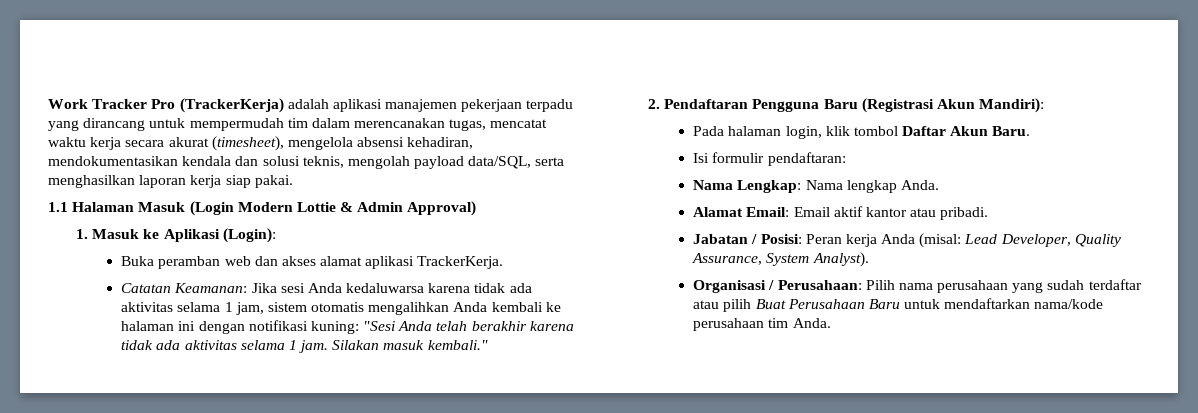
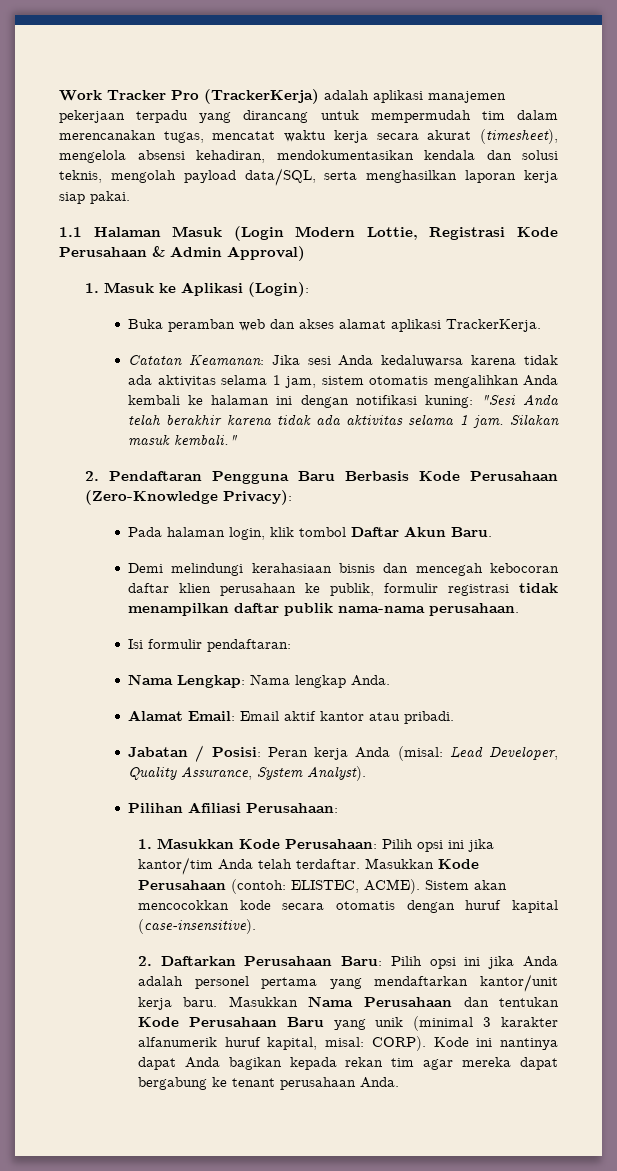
- 1.1 Halaman Masuk (Login Modern Lottie & Admin Approval)
+ 1.1 Halaman Masuk (Login Modern Lottie, Registrasi Kode Perusahaan & Admin Approval)
- 2. Pendaftaran Pengguna Baru (Registrasi Akun Mandiri):
+ 2. Pendaftaran Pengguna Baru Berbasis Kode Perusahaan (Zero-Knowledge Privacy):
+ Demi melindungi kerahasiaan bisnis dan mencegah kebocoran daftar klien perusahaan ke publik, formulir registrasi tidak menampilkan daftar publik nama-nama perusahaan.
- Organisasi / Perusahaan: Pilih nama perusahaan yang sudah terdaftar atau pilih Buat Perusahaan Baru untuk mendaftarkan nama/kode perusahaan tim Anda.
+ Pilihan Afiliasi Perusahaan:
+ 1. Masukkan Kode Perusahaan: Pilih opsi ini jika kantor/tim Anda telah terdaftar. Masukkan Kode Perusahaan (contoh: ELISTEC, ACME). Sistem akan mencocokkan kode secara otomatis dengan huruf kapital (case-insensitive).
+ 2. Daftarkan Perusahaan Baru: Pilih opsi ini jika Anda adalah personel pertama yang mendaftarkan kantor/unit kerja baru. Masukkan Nama Perusahaan dan tentukan Kode Perusahaan Baru yang unik (minimal 3 karakter alfanumerik huruf kapital, misal: CORP). Kode ini nantinya dapat Anda bagikan kepada rekan tim agar mereka dapat bergabung ke tenant perusahaan Anda.

